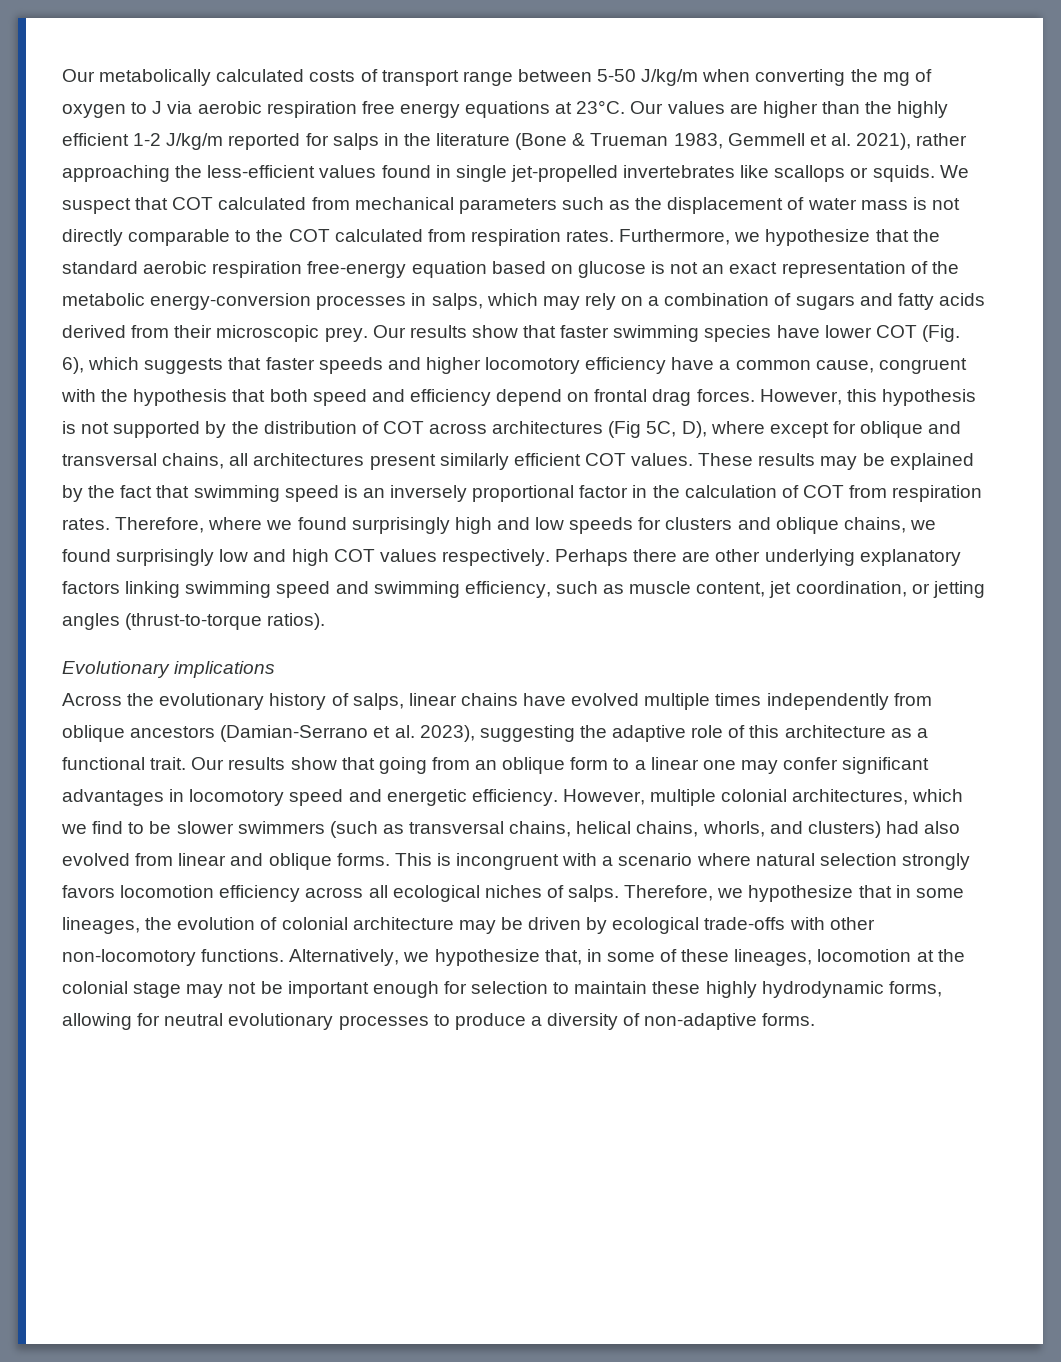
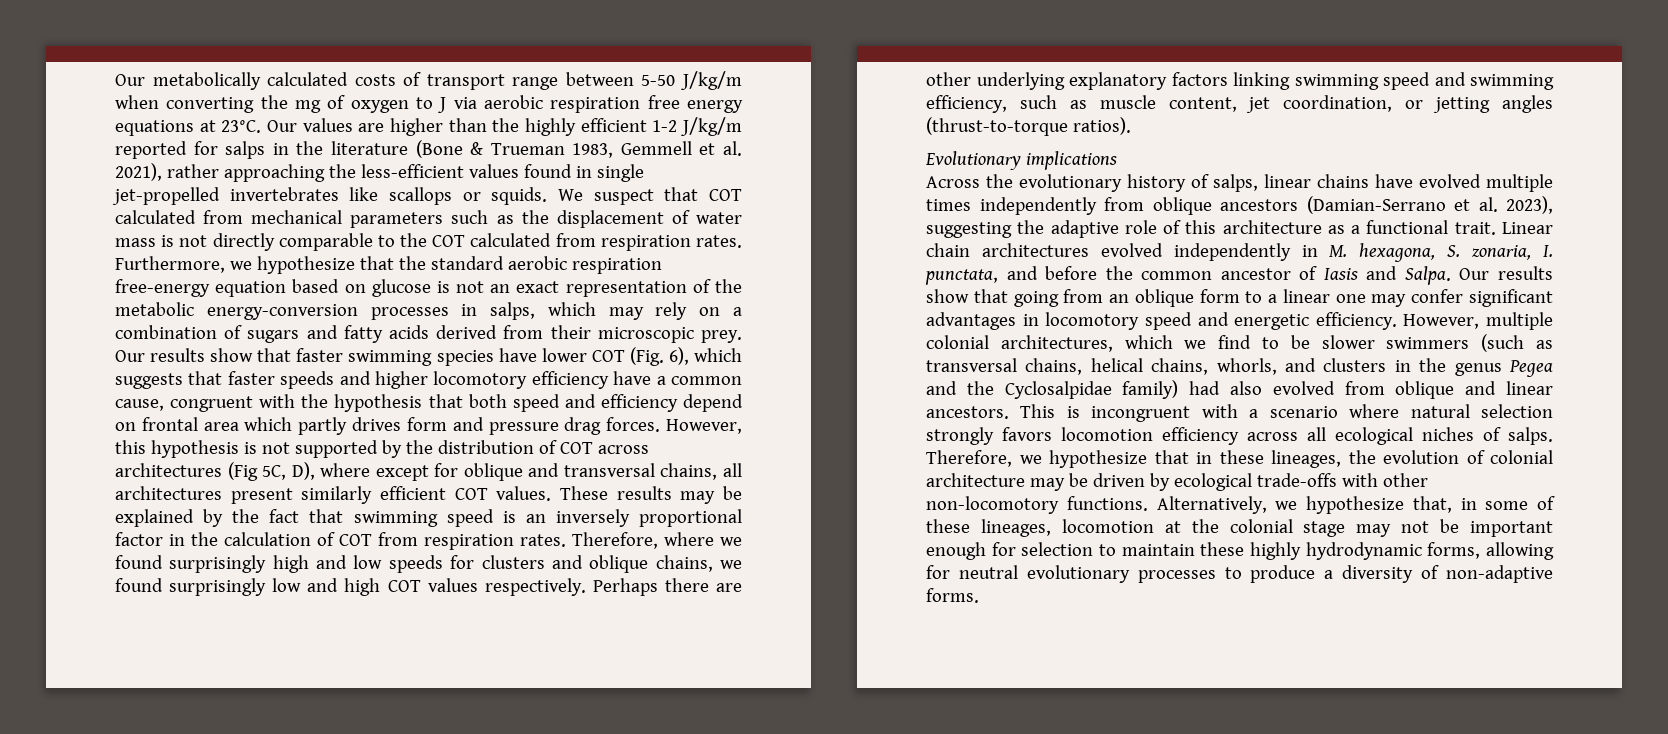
- Our results show that faster swimming species have lower COT (Fig. 6), which suggests that faster speeds and higher locomotory efficiency have a common cause, congruent with the hypothesis that both speed and efficiency depend on frontal drag forces.
+ Our results show that faster swimming species have lower COT (Fig. 6), which suggests that faster speeds and higher locomotory efficiency have a common cause, congruent with the hypothesis that both speed and efficiency depend on frontal area which partly drives form and pressure drag forces.
+ Linear chain architectures evolved independently in M. hexagona, S. zonaria, I. punctata, and before the common ancestor of Iasis and Salpa.
- However, multiple colonial architectures, which we find to be slower swimmers (such as transversal chains, helical chains, whorls, and clusters) had also evolved from linear and oblique forms.
+ However, multiple colonial architectures, which we find to be slower swimmers (such as transversal chains, helical chains, whorls, and clusters in the genus Pegea and the Cyclosalpidae family) had also evolved from oblique and linear ancestors.
- Therefore, we hypothesize that in some lineages, the evolution of colonial architecture may be driven by ecological trade-offs with other non-locomotory functions.
+ Therefore, we hypothesize that in these lineages, the evolution of colonial architecture may be driven by ecological trade-offs with other non-locomotory functions.

